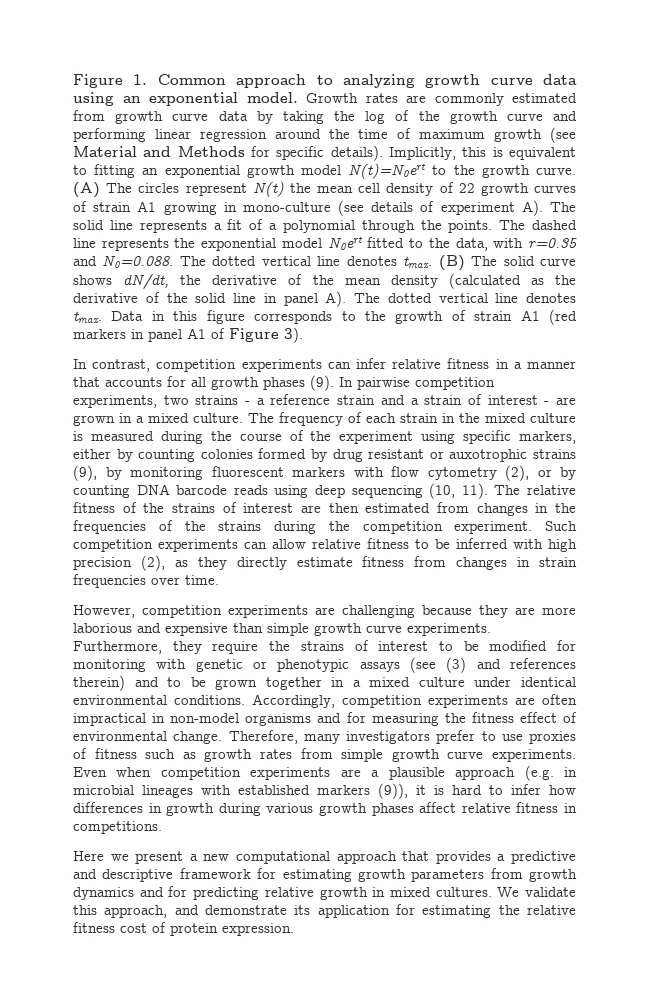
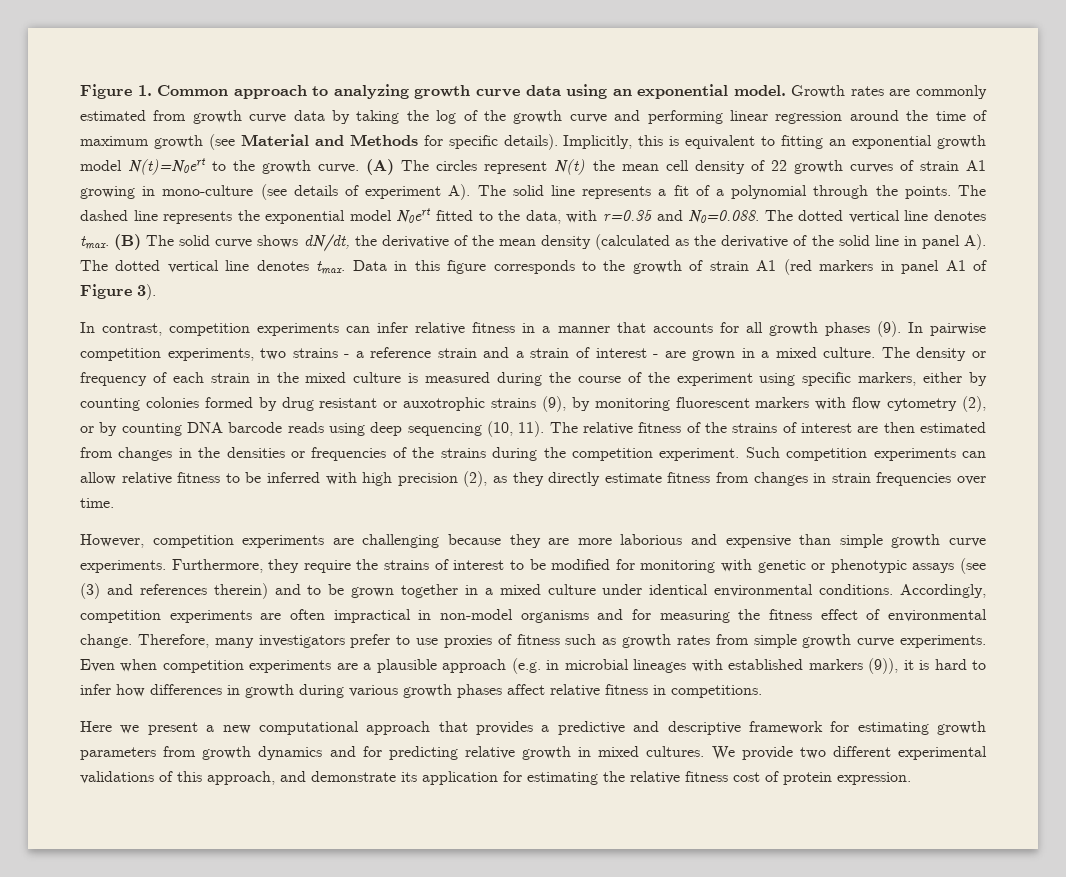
- The frequency of each strain in the mixed culture is measured during the course of the experiment using specific markers, either by counting colonies formed by drug resistant or auxotrophic strains (9), by monitoring fluorescent markers with flow cytometry (2), or by counting DNA barcode reads using deep sequencing (10, 11).
+ The density or frequency of each strain in the mixed culture is measured during the course of the experiment using specific markers, either by counting colonies formed by drug resistant or auxotrophic strains (9), by monitoring fluorescent markers with flow cytometry (2), or by counting DNA barcode reads using deep sequencing (10, 11).
- The relative fitness of the strains of interest are then estimated from changes in the frequencies of the strains during the competition experiment.
+ The relative fitness of the strains of interest are then estimated from changes in the densities or frequencies of the strains during the competition experiment.
- We validate this approach, and demonstrate its application for estimating the relative fitness cost of protein expression.
+ We provide two different experimental validations of this approach, and demonstrate its application for estimating the relative fitness cost of protein expression.

